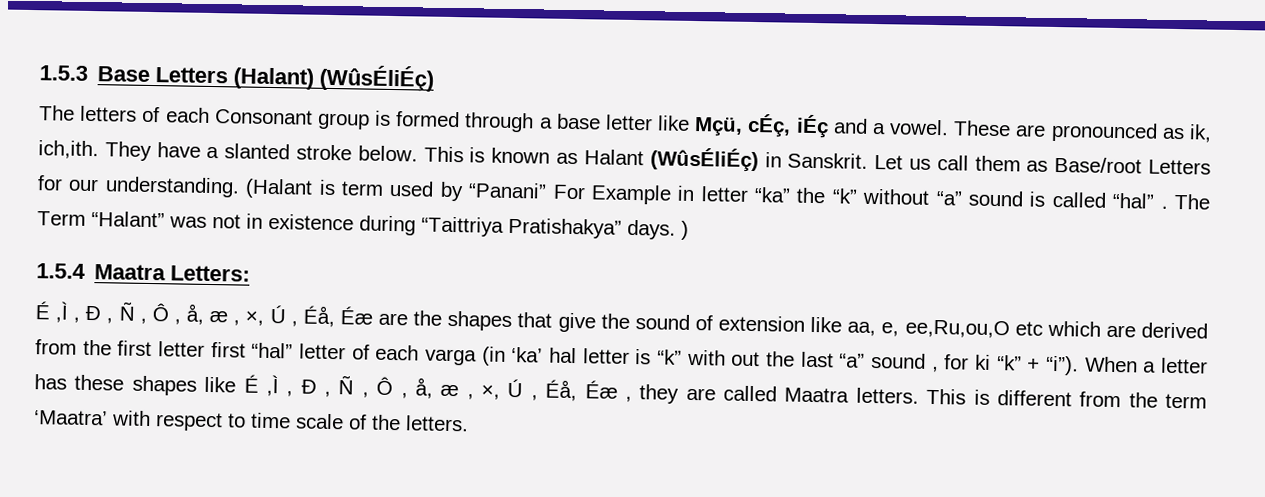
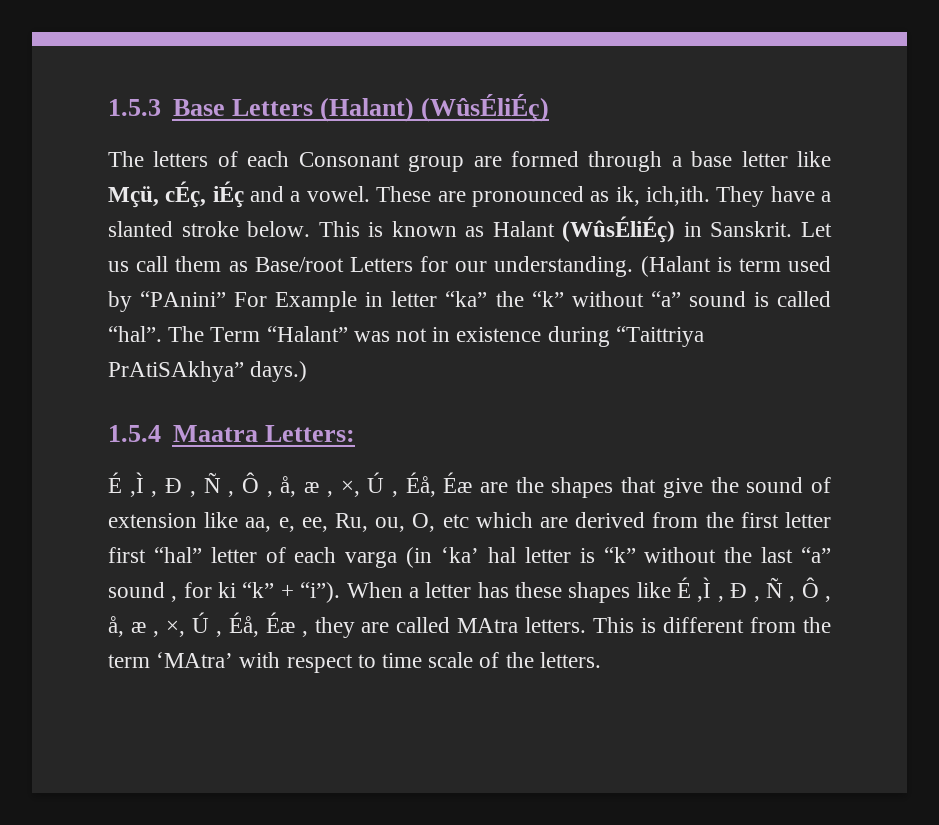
- The letters of each Consonant group is formed through a base letter like Mçü, cÉç, iÉç and a vowel.
+ The letters of each Consonant group are formed through a base letter like Mçü, cÉç, iÉç and a vowel.
- (Halant is term used by “Panani” For Example in letter “ka” the “k” without “a” sound is called “hal” .
+ (Halant is term used by “PAnini” For Example in letter “ka” the “k” without “a” sound is called “hal”.
- The Term “Halant” was not in existence during “Taittriya Pratishakya” days. )
+ The Term “Halant” was not in existence during “Taittriya PrAtiSAkhya” days.)
- É ,Ì , Ð , Ñ , Ô , å, æ , ×, Ú , Éå, Éæ are the shapes that give the sound of extension like aa, e, ee,Ru,ou,O etc which are derived from the first letter first “hal” letter of each varga (in ‘ka’ hal letter is “k” with out the last “a” sound , for ki “k” + “i”).
+ É ,Ì , Ð , Ñ , Ô , å, æ , ×, Ú , Éå, Éæ are the shapes that give the sound of extension like aa, e, ee, Ru, ou, O, etc which are derived from the first letter first “hal” letter of each varga (in ‘ka’ hal letter is “k” without the last “a” sound , for ki “k” + “i”).
- When a letter has these shapes like É ,Ì , Ð , Ñ , Ô , å, æ , ×, Ú , Éå, Éæ , they are called Maatra letters.
+ When a letter has these shapes like É ,Ì , Ð , Ñ , Ô , å, æ , ×, Ú , Éå, Éæ , they are called MAtra letters.
- This is different from the term ‘Maatra’ with respect to time scale of the letters.
+ This is different from the term ‘MAtra’ with respect to time scale of the letters.

